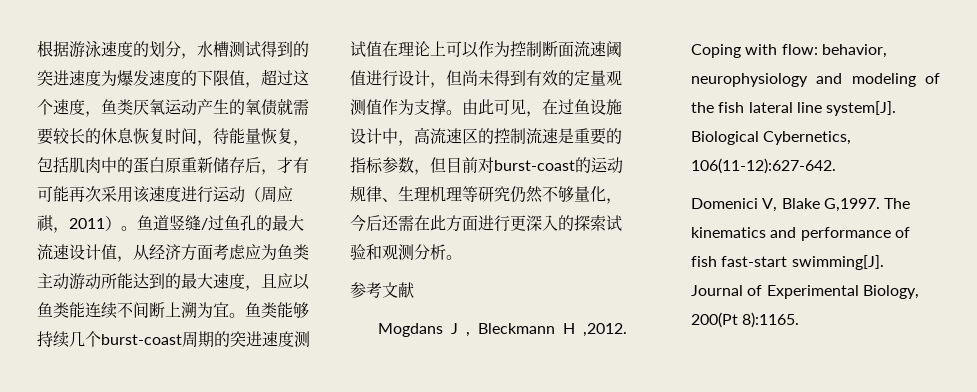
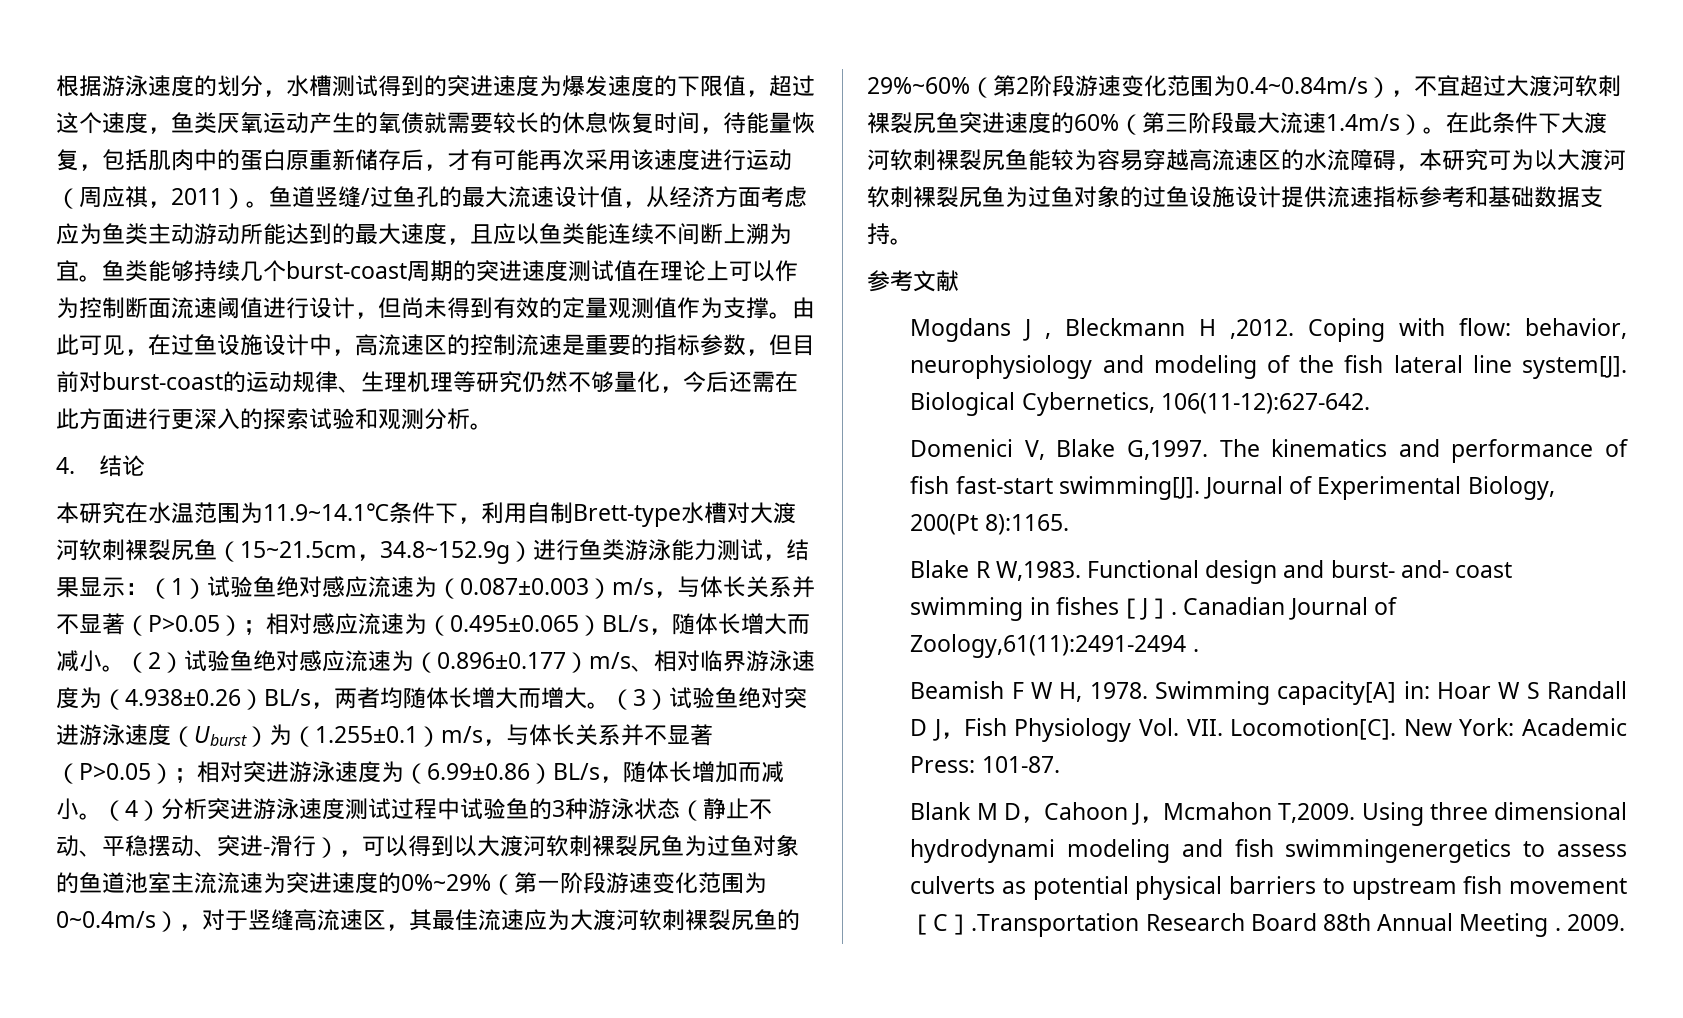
+ 4.结论
+ 本研究在水温范围为11.9~14.1℃条件下，利用自制Brett-type水槽对大渡河软刺裸裂尻鱼（15~21.5cm，34.8~152.9g）进行鱼类游泳能力测试，结果显示：（1）试验鱼绝对感应流速为（0.087±0.003）m/s，与体长关系并不显著（P>0.05）；相对感应流速为（0.495±0.065）BL/s，随体长增大而减小。（2）试验鱼绝对感应流速为（0.896±0.177）m/s、相对临界游泳速度为（4.938±0.26）BL/s，两者均随体长增大而增大。（3）试验鱼绝对突进游泳速度（Uburst）为（1.255±0.1）m/s，与体长关系并不显著（P>0.05）；相对突进游泳速度为（6.99±0.86）BL/s，随体长增加而减小。（4）分析突进游泳速度测试过程中试验鱼的3种游泳状态（静止不动、平稳摆动、突进-滑行），可以得到以大渡河软刺裸裂尻鱼为过鱼对象的鱼道池室主流流速为突进速度的0%~29%（第一阶段游速变化范围为0~0.4m/s），对于竖缝高流速区，其最佳流速应为大渡河软刺裸裂尻鱼的29%~60%（第2阶段游速变化范围为0.4~0.84m/s），不宜超过大渡河软刺裸裂尻鱼突进速度的60%（第三阶段最大流速1.4m/s）。在此条件下大渡河软刺裸裂尻鱼能较为容易穿越高流速区的水流障碍，本研究可为以大渡河软刺裸裂尻鱼为过鱼对象的过鱼设施设计提供流速指标参考和基础数据支持。
+ Blake R W,1983. Functional design and burst- and- coast swimming in fishes［J］. Canadian Journal of Zoology,61(11):2491-2494 .
+ Beamish F W H, 1978. Swimming capacity[A] in: Hoar W S Randall D J，Fish Physiology Vol. VII. Locomotion[C]. New York: Academic Press: 101-87.
+ Blank M D，Cahoon J，Mcmahon T,2009. Using three dimensional hydrodynami modeling and fish swimmingenergetics to assess culverts as potential physical barriers to upstream fish movement［C］.Transportation Research Board 88th Annual Meeting . 2009.

